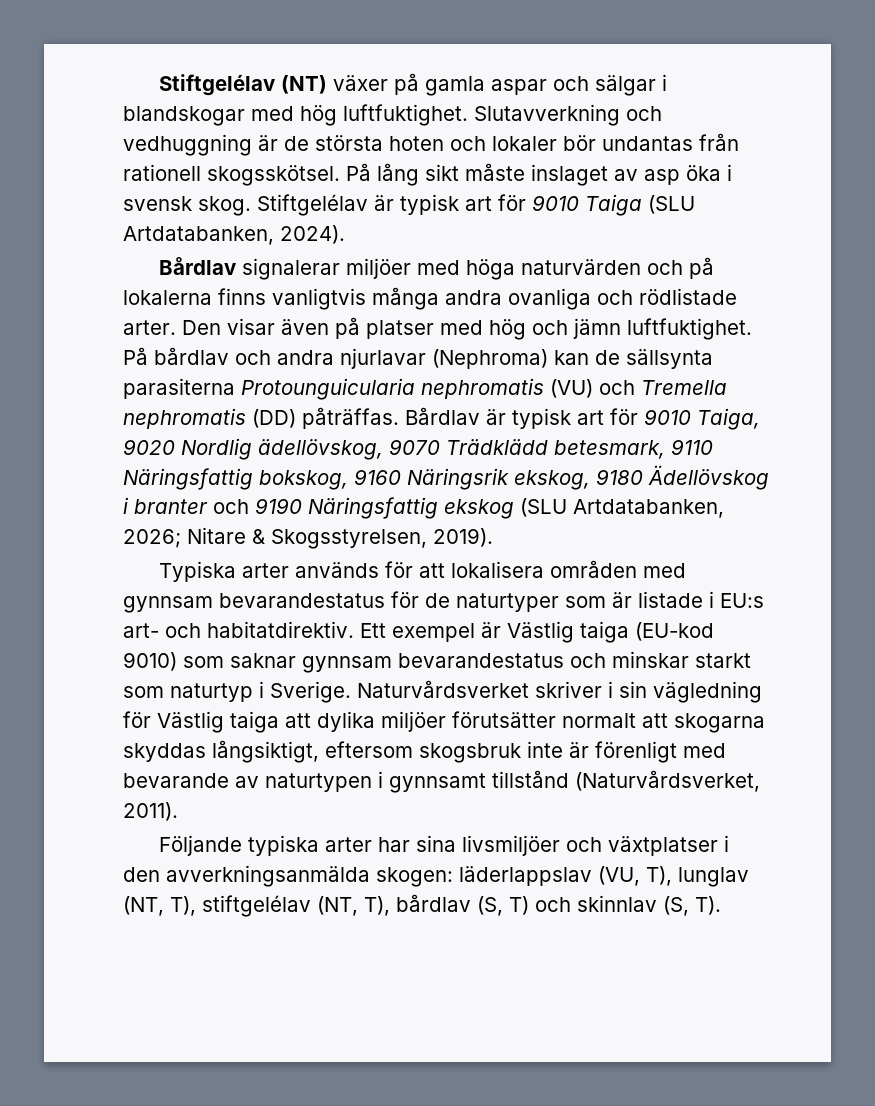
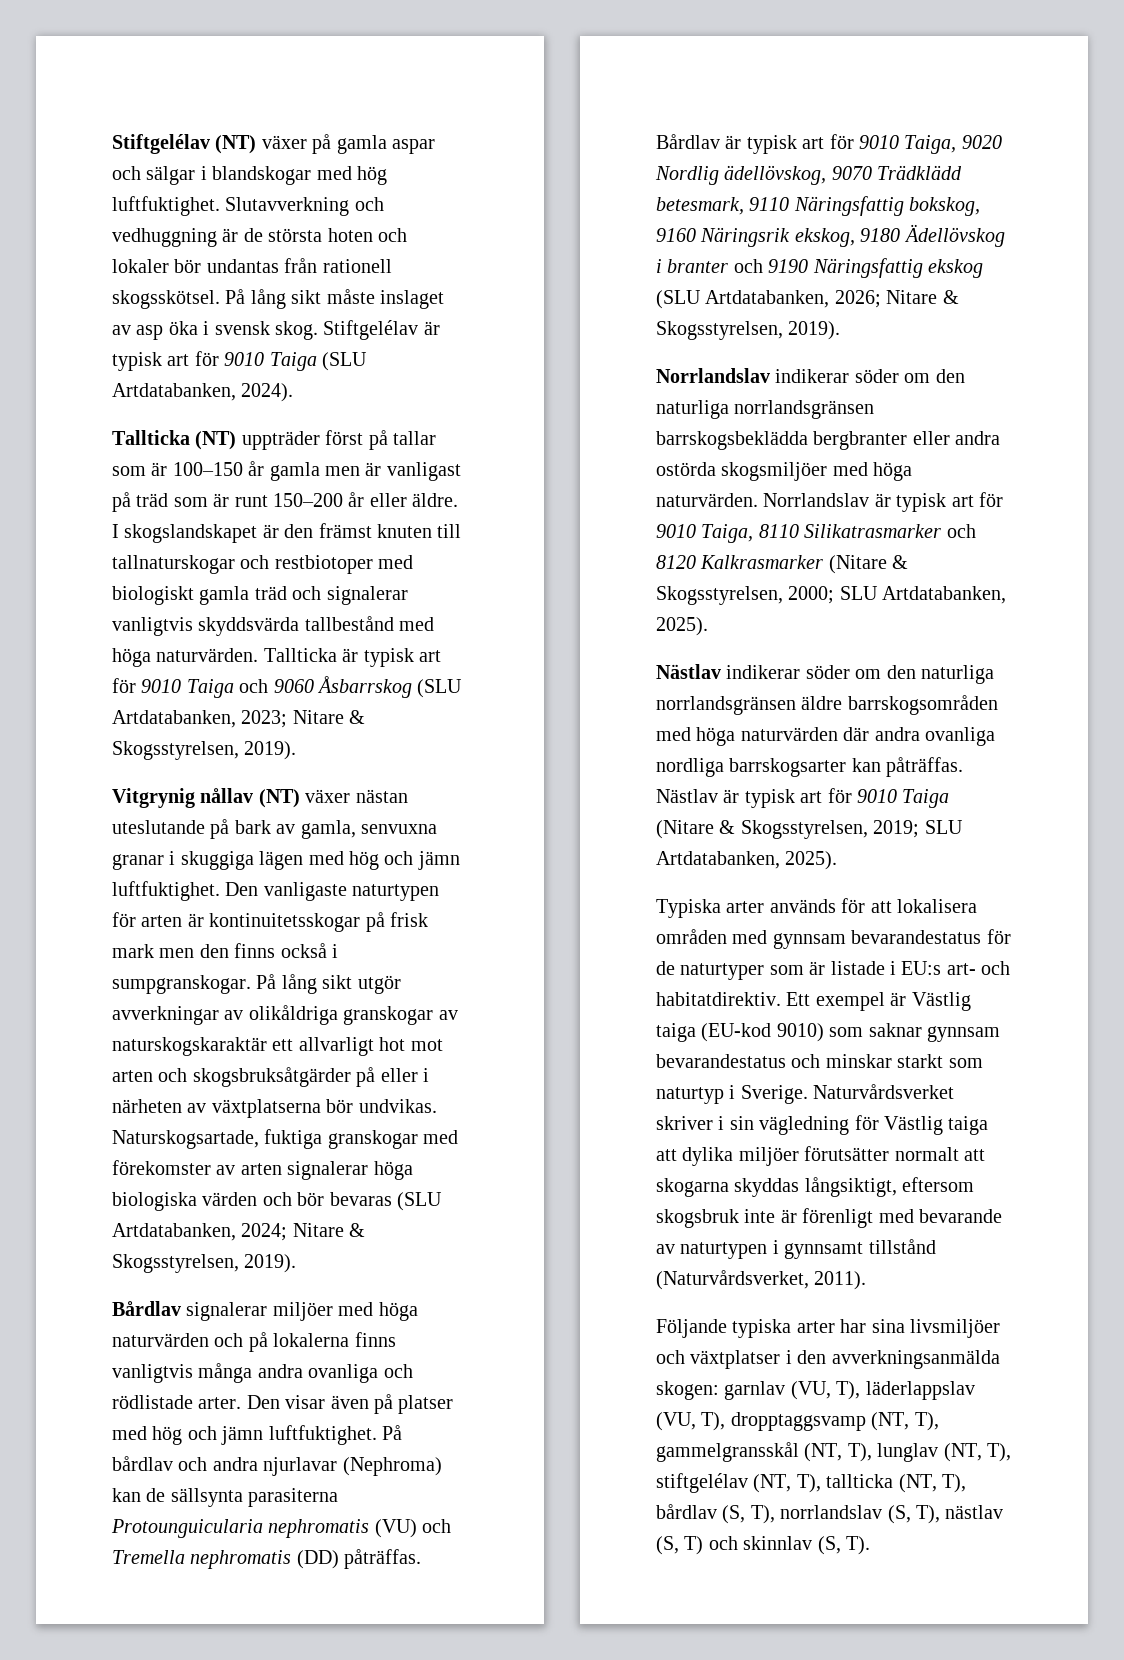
+ Tallticka (NT) uppträder först på tallar som är 100–150 år gamla men är vanligast på träd som är runt 150–200 år eller äldre. I skogslandskapet är den främst knuten till tallnaturskogar och restbiotoper med biologiskt gamla träd och signalerar vanligtvis skyddsvärda tallbestånd med höga naturvärden. Tallticka är typisk art för 9010 Taiga och 9060 Åsbarrskog (SLU Artdatabanken, 2023; Nitare & Skogsstyrelsen, 2019).
+ Vitgrynig nållav (NT) växer nästan uteslutande på bark av gamla, senvuxna granar i skuggiga lägen med hög och jämn luftfuktighet. Den vanligaste naturtypen för arten är kontinuitetsskogar på frisk mark men den finns också i sumpgranskogar. På lång sikt utgör avverkningar av olikåldriga granskogar av naturskogskaraktär ett allvarligt hot mot arten och skogsbruksåtgärder på eller i närheten av växtplatserna bör undvikas. Naturskogsartade, fuktiga granskogar med förekomster av arten signalerar höga biologiska värden och bör bevaras (SLU Artdatabanken, 2024; Nitare & Skogsstyrelsen, 2019).
+ Norrlandslav indikerar söder om den naturliga norrlandsgränsen barrskogsbeklädda bergbranter eller andra ostörda skogsmiljöer med höga naturvärden. Norrlandslav är typisk art för 9010 Taiga, 8110 Silikatrasmarker och 8120 Kalkrasmarker (Nitare & Skogsstyrelsen, 2000; SLU Artdatabanken, 2025).
+ Nästlav indikerar söder om den naturliga norrlandsgränsen äldre barrskogsområden med höga naturvärden där andra ovanliga nordliga barrskogsarter kan påträffas. Nästlav är typisk art för 9010 Taiga (Nitare & Skogsstyrelsen, 2019; SLU Artdatabanken, 2025).
- Följande typiska arter har sina livsmiljöer och växtplatser i den avverkningsanmälda skogen: läderlappslav (VU, T), lunglav (NT, T), stiftgelélav (NT, T), bårdlav (S, T) och skinnlav (S, T).
+ Följande typiska arter har sina livsmiljöer och växtplatser i den avverkningsanmälda skogen: garnlav (VU, T), läderlappslav (VU, T), dropptaggsvamp (NT, T), gammelgransskål (NT, T), lunglav (NT, T), stiftgelélav (NT, T), tallticka (NT, T), bårdlav (S, T), norrlandslav (S, T), nästlav (S, T) och skinnlav (S, T).

